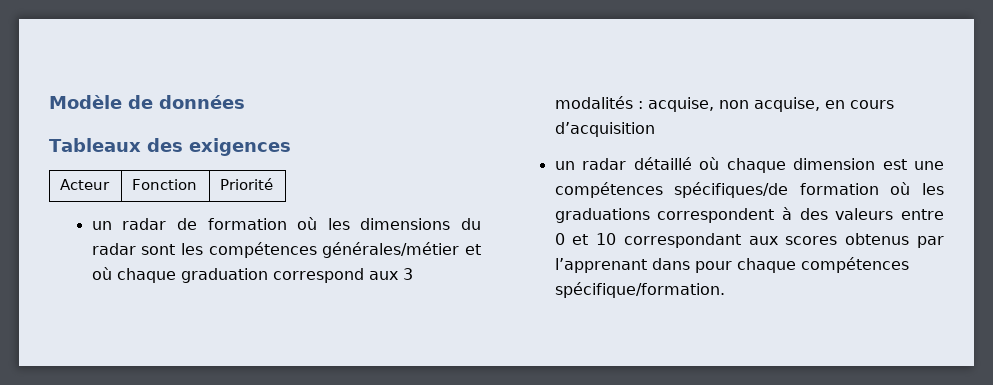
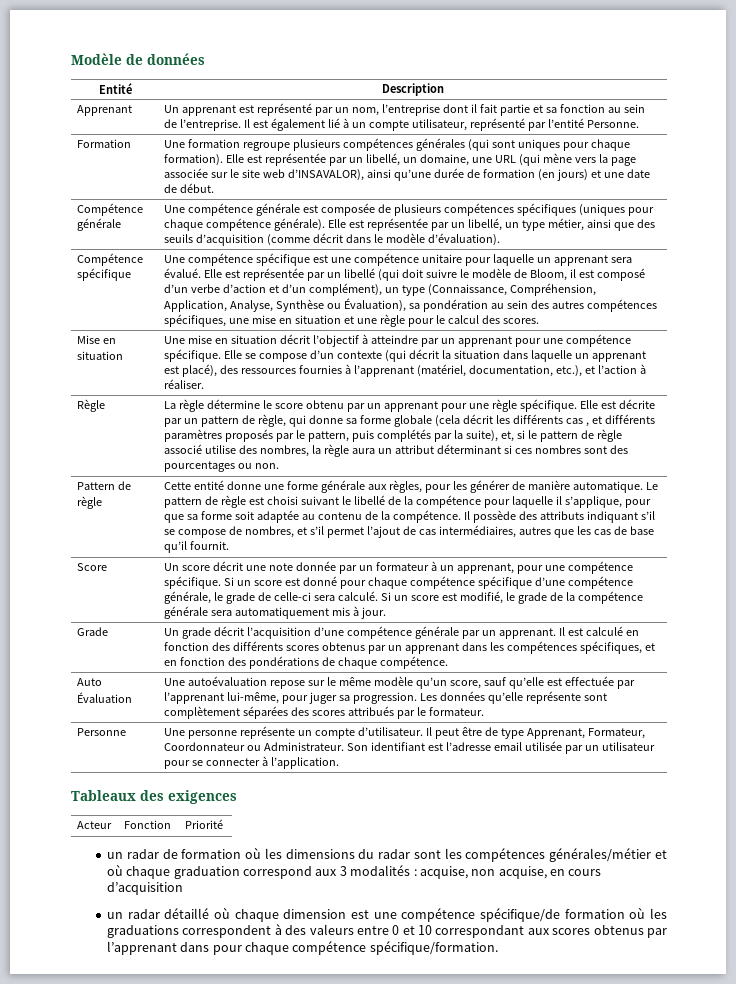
+ Entité | Description
+ Apprenant | Un apprenant est représenté par un nom, l’entreprise dont il fait partie et sa fonction au sein de l’entreprise. Il est également lié à un compte utilisateur, représenté par l’entité Personne.
+ Formation | Une formation regroupe plusieurs compétences générales (qui sont uniques pour chaque formation). Elle est représentée par un libellé, un domaine, une URL (qui mène vers la page associée sur le site web d’INSAVALOR), ainsi qu’une durée de formation (en jours) et une date de début.
+ Compétence générale | Une compétence générale est composée de plusieurs compétences spécifiques (uniques pour chaque compétence générale). Elle est représentée par un libellé, un type métier, ainsi que des seuils d’acquisition (comme décrit dans le modèle d’évaluation).
+ Compétence spécifique | Une compétence spécifique est une compétence unitaire pour laquelle un apprenant sera évalué. Elle est représentée par un libellé (qui doit suivre le modèle de Bloom, il est composé d’un verbe d’action et d’un complément), un type (Connaissance, Compréhension, Application, Analyse, Synthèse ou Évaluation), sa pondération au sein des autres compétences spécifiques, une mise en situation et une règle pour le calcul des scores.
+ Mise en situation | Une mise en situation décrit l’objectif à atteindre par un apprenant pour une compétence spécifique. Elle se compose d’un contexte (qui décrit la situation dans laquelle un apprenant est placé), des ressources fournies à l’apprenant (matériel, documentation, etc.), et l’action à réaliser.
+ Règle | La règle détermine le score obtenu par un apprenant pour une règle spécifique. Elle est décrite par un pattern de règle, qui donne sa forme globale (cela décrit les différents cas , et différents paramètres proposés par le pattern, puis complétés par la suite), et, si le pattern de règle associé utilise des nombres, la règle aura un attribut déterminant si ces nombres sont des pourcentages ou non.
+ Pattern de règle | Cette entité donne une forme générale aux règles, pour les générer de manière automatique. Le pattern de règle est choisi suivant le libellé de la compétence pour laquelle il s’applique, pour que sa forme soit adaptée au contenu de la compétence. Il possède des attributs indiquant s’il se compose de nombres, et s’il permet l’ajout de cas intermédiaires, autres que les cas de base qu’il fournit.
+ Score | Un score décrit une note donnée par un formateur à un apprenant, pour une compétence spécifique. Si un score est donné pour chaque compétence spécifique d’une compétence générale, le grade de celle-ci sera calculé. Si un score est modifié, le grade de la compétence générale sera automatiquement mis à jour.
+ Grade | Un grade décrit l’acquisition d’une compétence générale par un apprenant. Il est calculé en fonction des différents scores obtenus par un apprenant dans les compétences spécifiques, et en fonction des pondérations de chaque compétence.
+ Auto Évaluation | Une autoévaluation repose sur le même modèle qu’un score, sauf qu’elle est effectuée par l’apprenant lui-même, pour juger sa progression. Les données qu’elle représente sont complètement séparées des scores attribués par le formateur.
+ Personne | Une personne représente un compte d’utilisateur. Il peut être de type Apprenant, Formateur, Coordonnateur ou Administrateur. Son identifiant est l’adresse email utilisée par un utilisateur pour se connecter à l’application.
- un radar détaillé où chaque dimension est une compétences spécifiques/de formation où les graduations correspondent à des valeurs entre 0 et 10 correspondant aux scores obtenus par l’apprenant dans pour chaque compétences spécifique/formation.
+ un radar détaillé où chaque dimension est une compétence spécifique/de formation où les graduations correspondent à des valeurs entre 0 et 10 correspondant aux scores obtenus par l’apprenant dans pour chaque compétence spécifique/formation.

